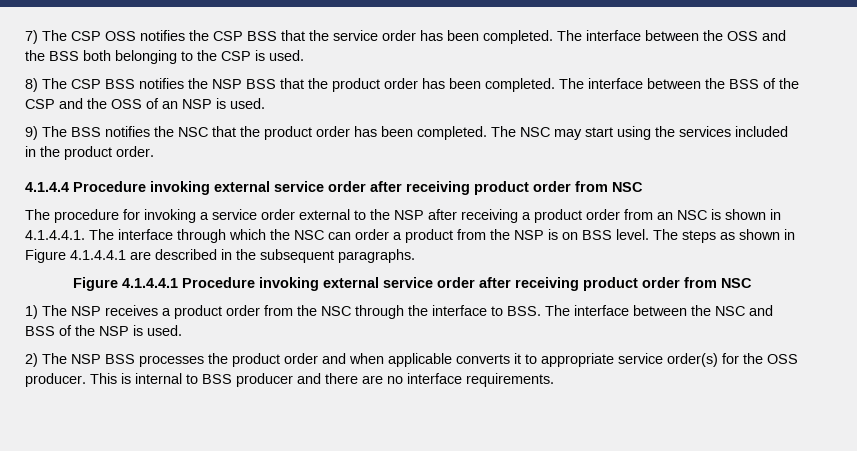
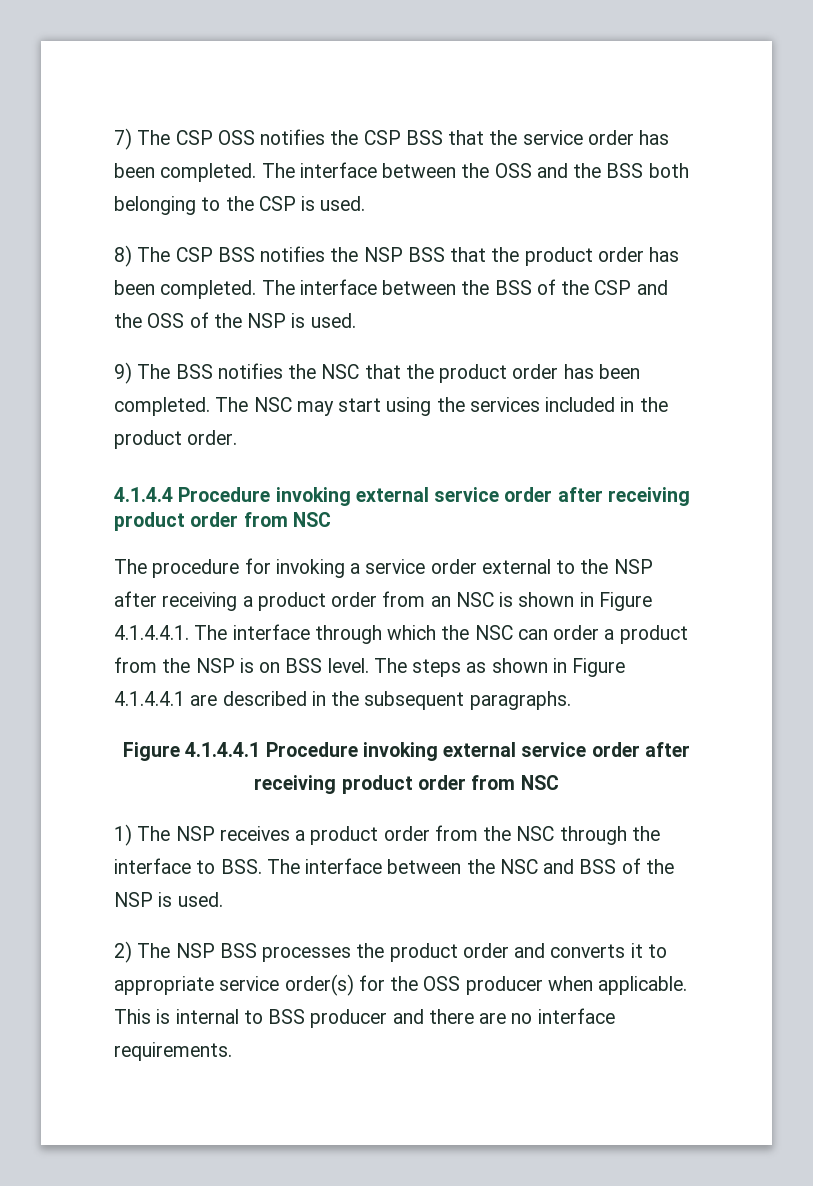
- The interface between the BSS of the CSP and the OSS of an NSP is used.
+ The interface between the BSS of the CSP and the OSS of the NSP is used.
- The procedure for invoking a service order external to the NSP after receiving a product order from an NSC is shown in 4.1.4.4.1. The interface through which the NSC can order a product from the NSP is on BSS level.
+ The procedure for invoking a service order external to the NSP after receiving a product order from an NSC is shown in Figure 4.1.4.4.1. The interface through which the NSC can order a product from the NSP is on BSS level.
- 2) The NSP BSS processes the product order and when applicable converts it to appropriate service order(s) for the OSS producer.
+ 2) The NSP BSS processes the product order and converts it to appropriate service order(s) for the OSS producer when applicable.

